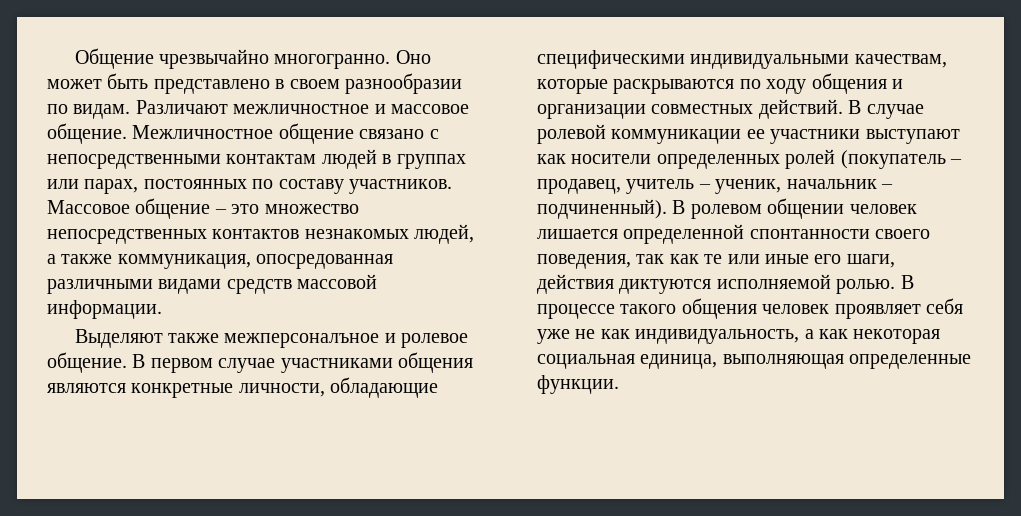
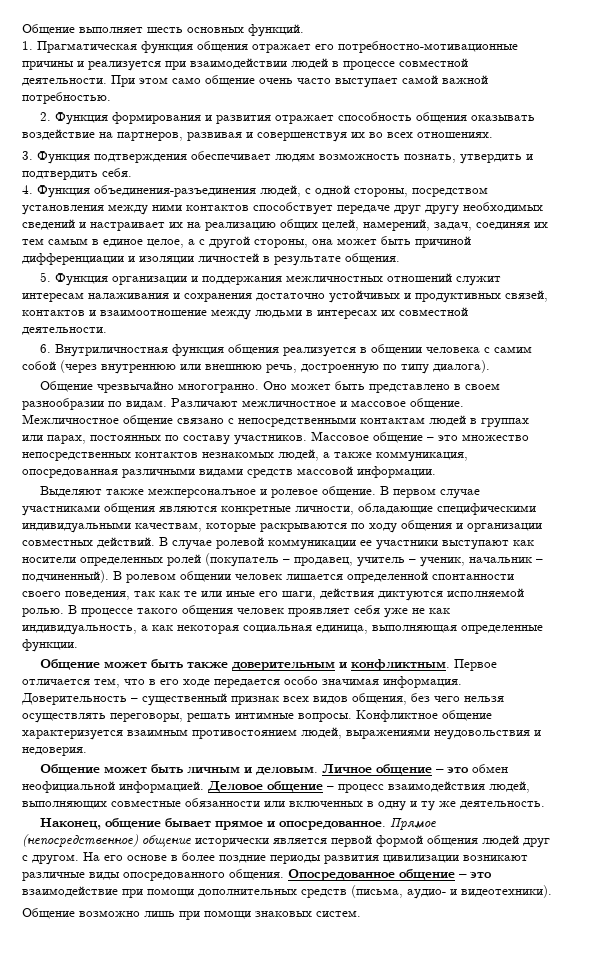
+ Общение выполняет шесть основных функций.
+ 1. Прагматическая функция общения отражает его потребностно-мотивационные причины и реализуется при взаимодействии людей в процессе совместной деятельности. При этом само общение очень часто выступает самой важной потребностью.
+ 2. Функция формирования и развития отражает способность общения оказывать воздействие на партнеров, развивая и совершенствуя их во всех отношениях.
+ 3. Функция подтверждения обеспечивает людям возможность познать, утвердить и подтвердить себя.
+ 4. Функция объединения-разъединения людей, с одной стороны, посредством установления между ними контактов способствует передаче друг другу необходимых сведений и настраивает их на реализацию общих целей, намерений, задач, соединяя их тем самым в единое целое, а с другой стороны, она может быть причиной дифференциации и изоляции личностей в результате общения.
+ 5. Функция организации и поддержания межличностных отношений служит интересам налаживания и сохранения достаточно устойчивых и продуктивных связей, контактов и взаимоотношение между людьми в интересах их совместной деятельности.
+ 6. Внутриличностная функция общения реализуется в общении человека с самим собой (через внутреннюю или внешнюю речь, достроенную по типу диалога).
+ Общение может быть также доверительным и конфликтным. Первое отличается тем, что в его ходе передается особо значимая информация. Доверительность – существенный признак всех видов общения, без чего нельзя осуществлять переговоры, решать интимные вопросы. Конфликтное общение характеризуется взаимным противостоянием людей, выражениями неудовольствия и недоверия.
+ Общение может быть личным и деловым. Личное общение – это обмен неофициальной информацией. Деловое общение – процесс взаимодействия людей, выполняющих совместные обязанности или включенных в одну и ту же деятельность.
+ Наконец, общение бывает прямое и опосредованное. Прямое (непосредственное) общение исторически является первой формой общения людей друг с другом. На его основе в более поздние периоды развития цивилизации возникают различные виды опосредованного общения. Опосредованное общение – это взаимодействие при помощи дополнительных средств (письма, аудио- и видеотехники).
+ Общение возможно лишь при помощи знаковых систем.

